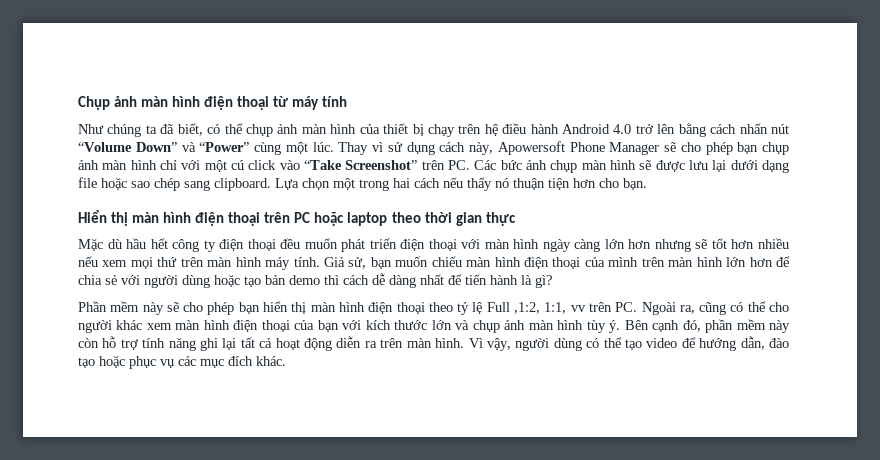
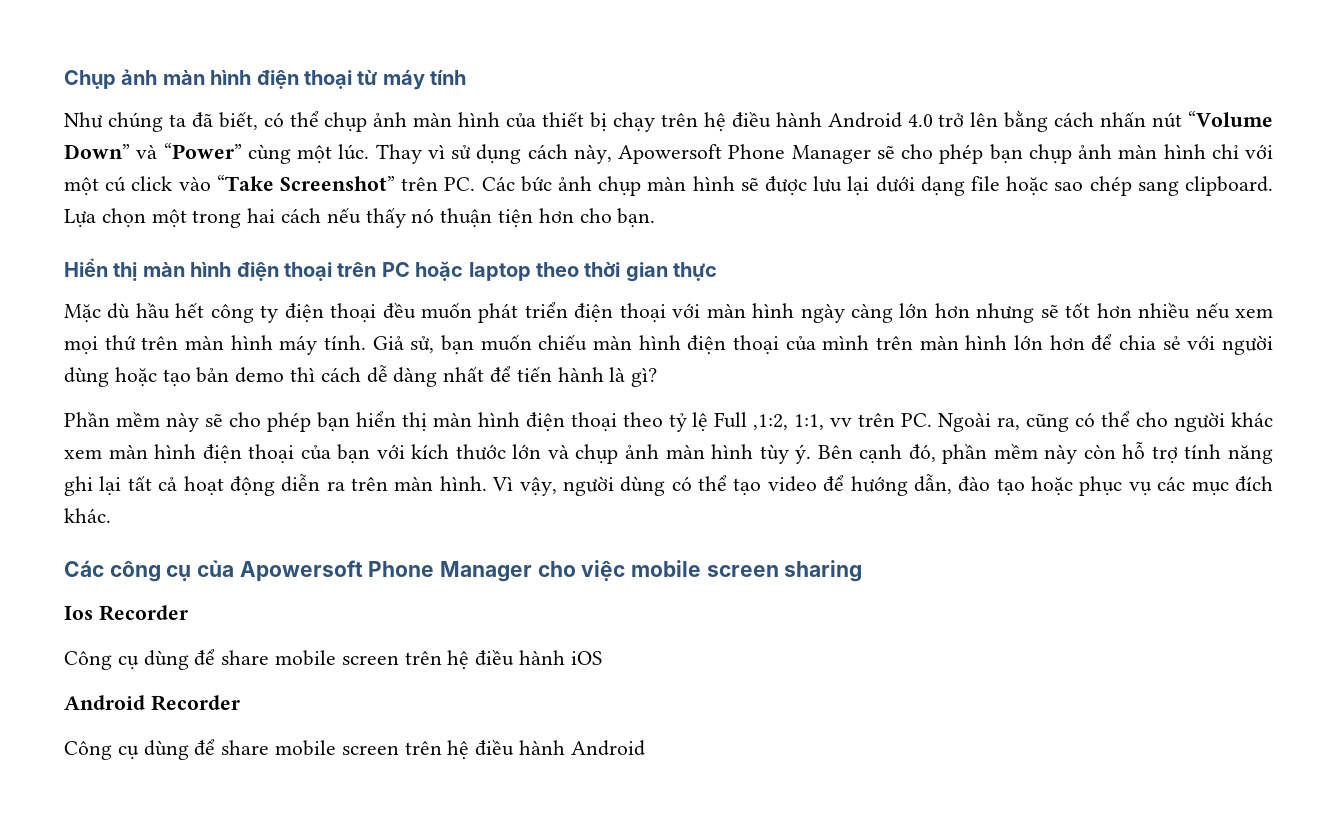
+ Các công cụ của Apowersoft Phone Manager cho việc mobile screen sharing
+ Ios Recorder
+ Công cụ dùng để share mobile screen trên hệ điều hành iOS
+ Android Recorder
+ Công cụ dùng để share mobile screen trên hệ điều hành Android

